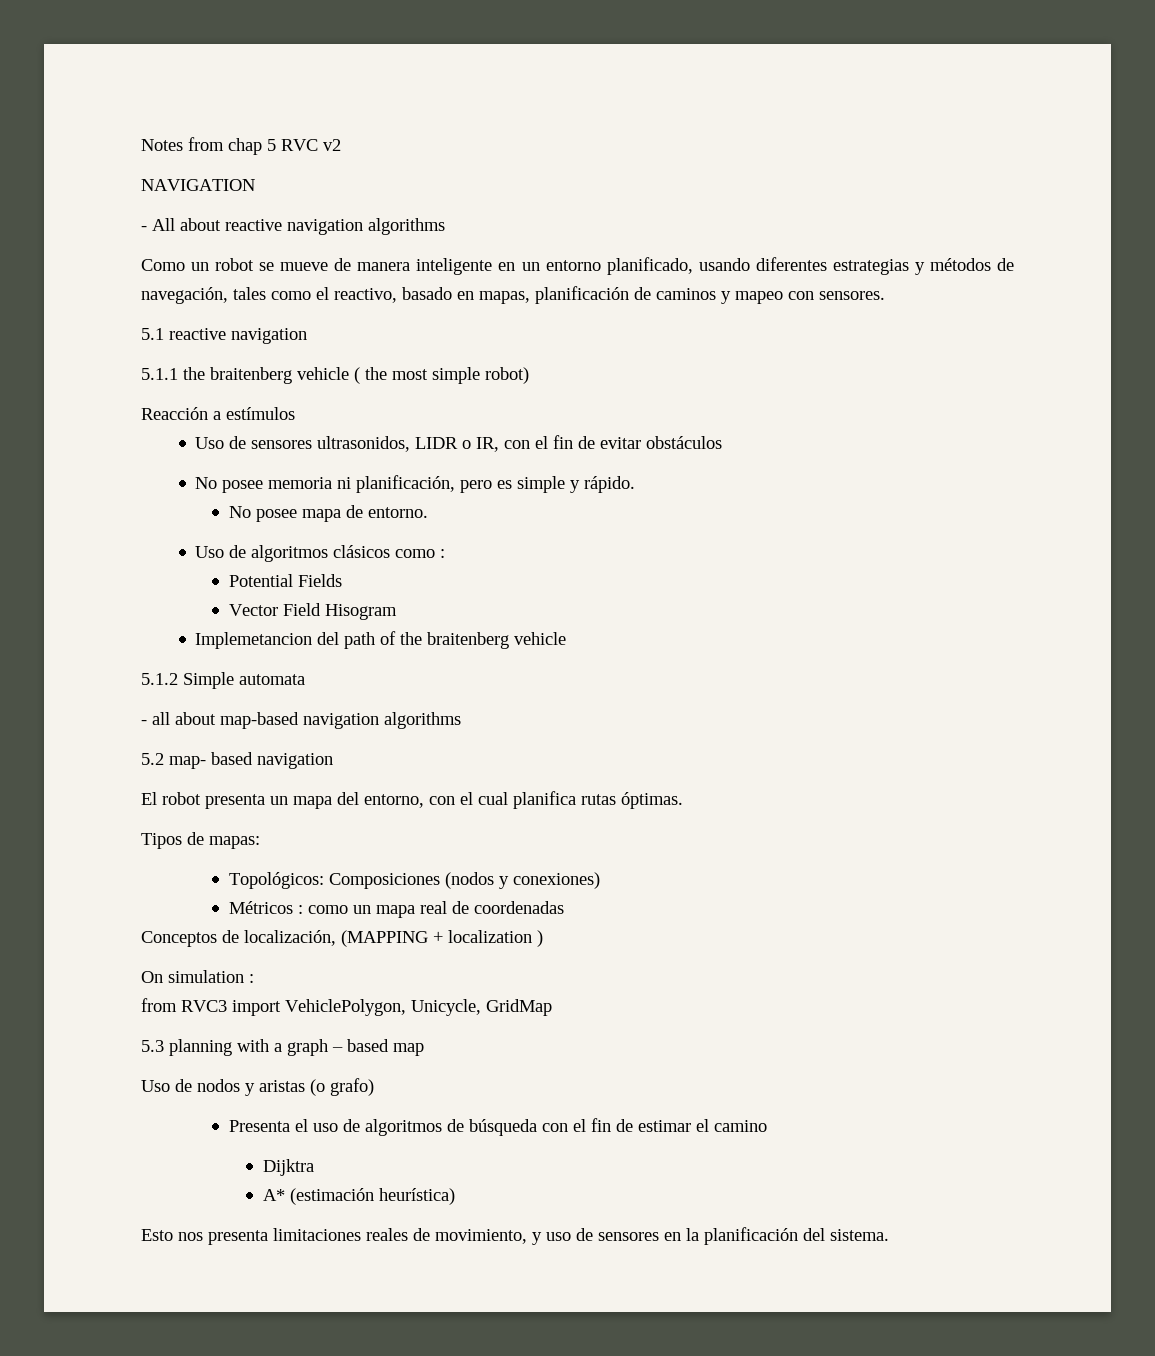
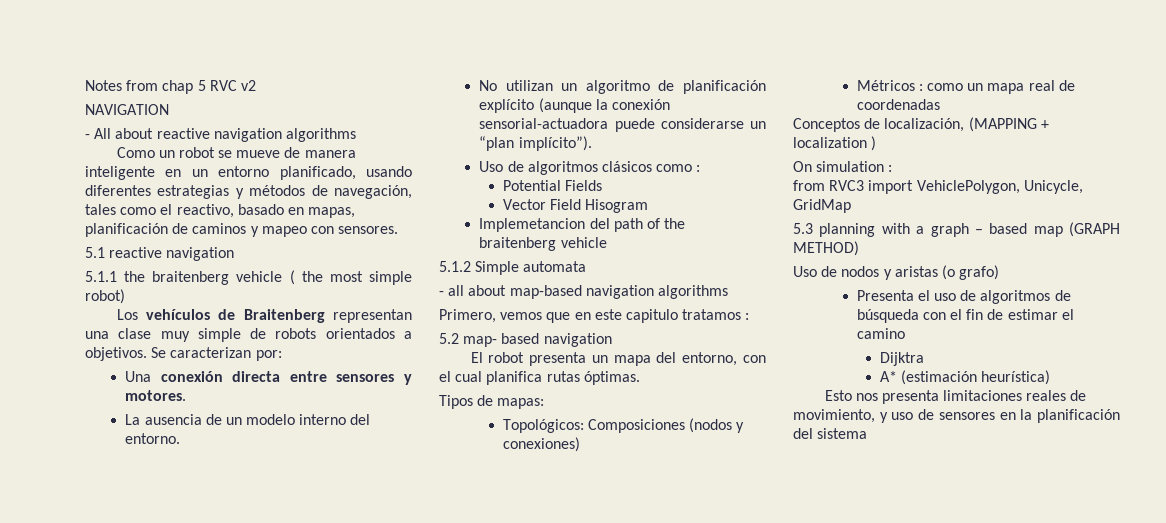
- Reacción a estímulos
- Uso de sensores ultrasonidos, LIDR o IR, con el fin de evitar obstáculos
- No posee memoria ni planificación, pero es simple y rápido.
- No posee mapa de entorno.
+ Los vehículos de Braitenberg representan una clase muy simple de robots orientados a objetivos. Se caracterizan por:
+ Una conexión directa entre sensores y motores.
+ La ausencia de un modelo interno del entorno.
+ No utilizan un algoritmo de planificación explícito (aunque la conexión sensorial-actuadora puede considerarse un “plan implícito”).
+ Primero, vemos que en este capitulo tratamos :
- 5.3 planning with a graph – based map
+ 5.3 planning with a graph – based map (GRAPH METHOD)
- Esto nos presenta limitaciones reales de movimiento, y uso de sensores en la planificación del sistema.
+ Esto nos presenta limitaciones reales de movimiento, y uso de sensores en la planificación del sistema

